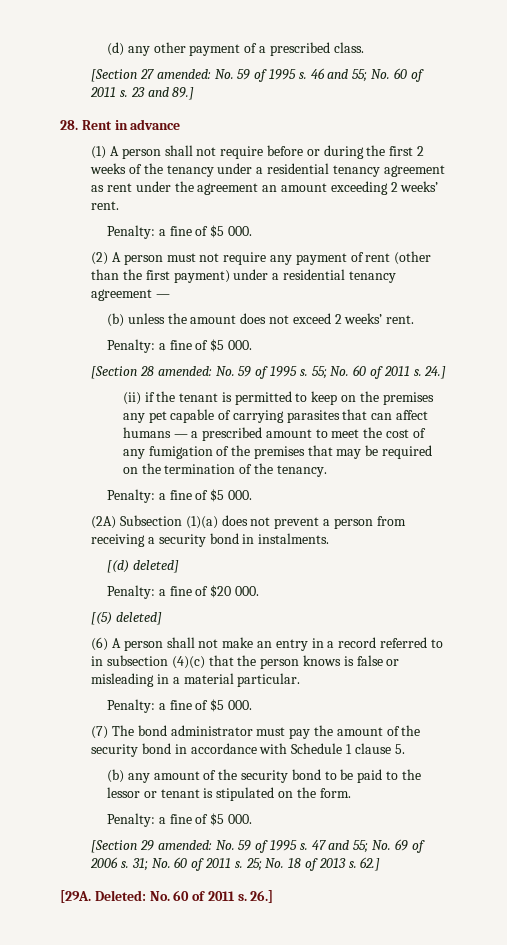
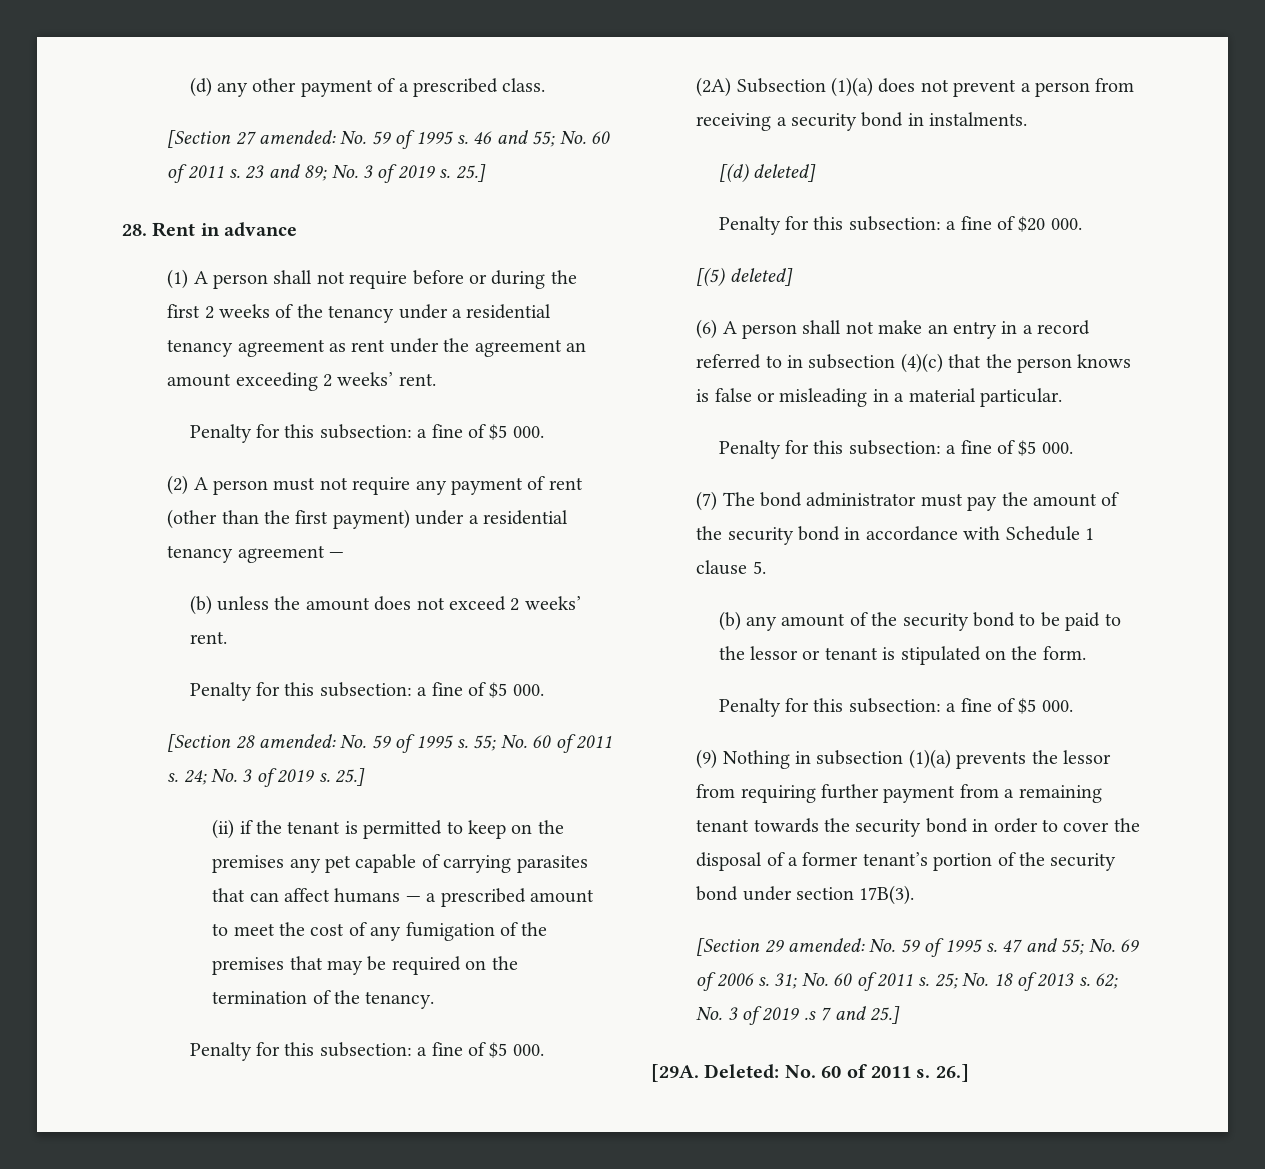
- 23 and 89.]
+ 23 and 89; No. 3 of 2019 s. 25.]
  (1) A person shall not require before or during the first 2 weeks of the tenancy under a residential tenancy agreement as rent under the agreement an amount exceeding 2 weeks’ rent.
- Penalty: a fine of $5 000.
+ Penalty for this subsection: a fine of $5 000.
  (b) unless the amount does not exceed 2 weeks’ rent.
- Penalty: a fine of $5 000.
+ Penalty for this subsection: a fine of $5 000.
- 24.]
+ 24; No. 3 of 2019 s. 25.]
  (ii) if the tenant is permitted to keep on the premises any pet capable of carrying parasites that can affect humans — a prescribed amount to meet the cost of any fumigation of the premises that may be required on the termination of the tenancy.
- Penalty: a fine of $5 000.
+ Penalty for this subsection: a fine of $5 000.
- Penalty: a fine of $20 000.
+ Penalty for this subsection: a fine of $20 000.
  (6) A person shall not make an entry in a record referred to in subsection (4)(c) that the person knows is false or misleading in a material particular.
- Penalty: a fine of $5 000.
+ Penalty for this subsection: a fine of $5 000.
  (b) any amount of the security bond to be paid to the lessor or tenant is stipulated on the form.
- Penalty: a fine of $5 000.
+ Penalty for this subsection: a fine of $5 000.
+ (9) Nothing in subsection (1)(a) prevents the lessor from requiring further payment from a remaining tenant towards the security bond in order to cover the disposal of a former tenant’s portion of the security bond under section 17B(3).
- 62.]
+ 62; No. 3 of 2019 .s 7 and 25.]

